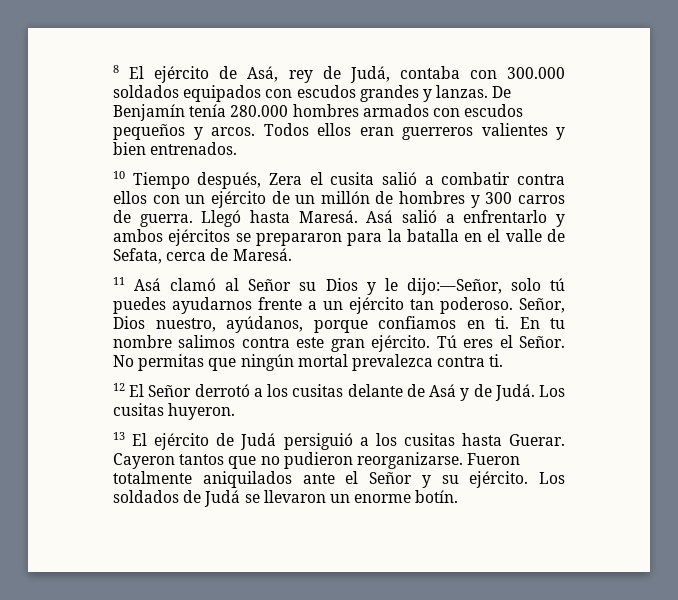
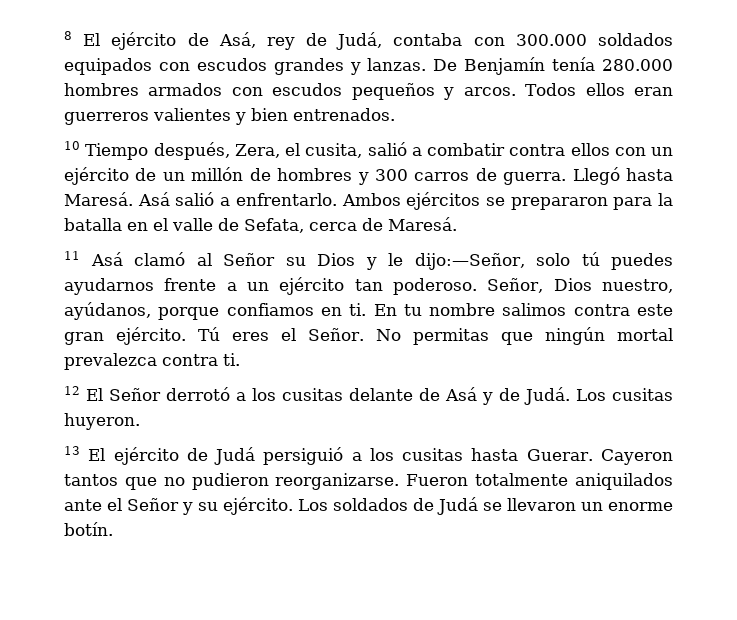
- 10 Tiempo después, Zera el cusita salió a combatir contra ellos con un ejército de un millón de hombres y 300 carros de guerra.
+ 10 Tiempo después, Zera, el cusita, salió a combatir contra ellos con un ejército de un millón de hombres y 300 carros de guerra.
- Asá salió a enfrentarlo y ambos ejércitos se prepararon para la batalla en el valle de Sefata, cerca de Maresá.
+ Asá salió a enfrentarlo. Ambos ejércitos se prepararon para la batalla en el valle de Sefata, cerca de Maresá.

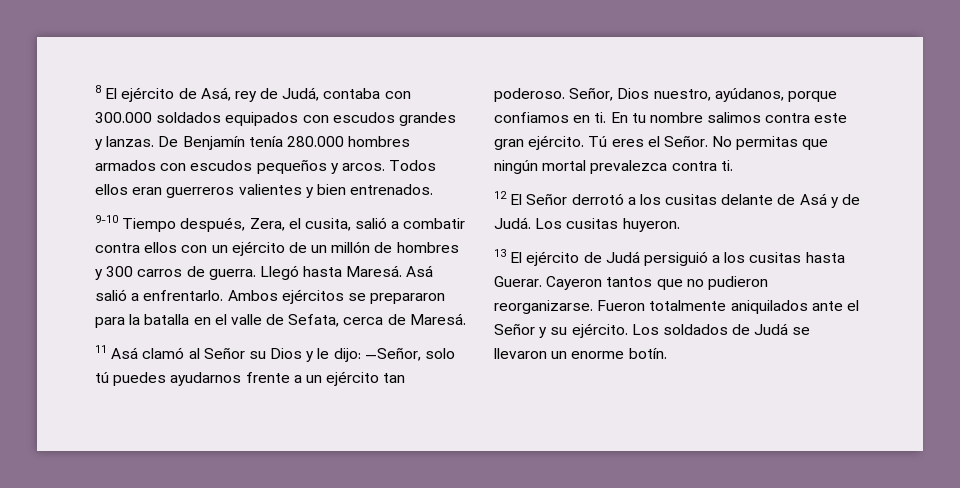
- 10 Tiempo después, Zera, el cusita, salió a combatir contra ellos con un ejército de un millón de hombres y 300 carros de guerra.
+ 9-10 Tiempo después, Zera, el cusita, salió a combatir contra ellos con un ejército de un millón de hombres y 300 carros de guerra.
- 11 Asá clamó al Señor su Dios y le dijo:—Señor, solo tú puedes ayudarnos frente a un ejército tan poderoso.
+ 11 Asá clamó al Señor su Dios y le dijo: —Señor, solo tú puedes ayudarnos frente a un ejército tan poderoso.

